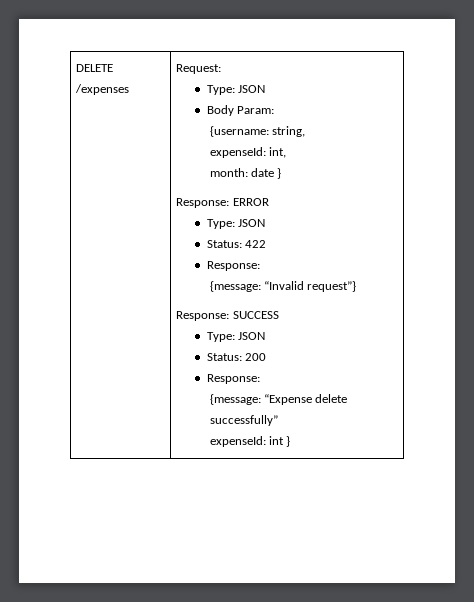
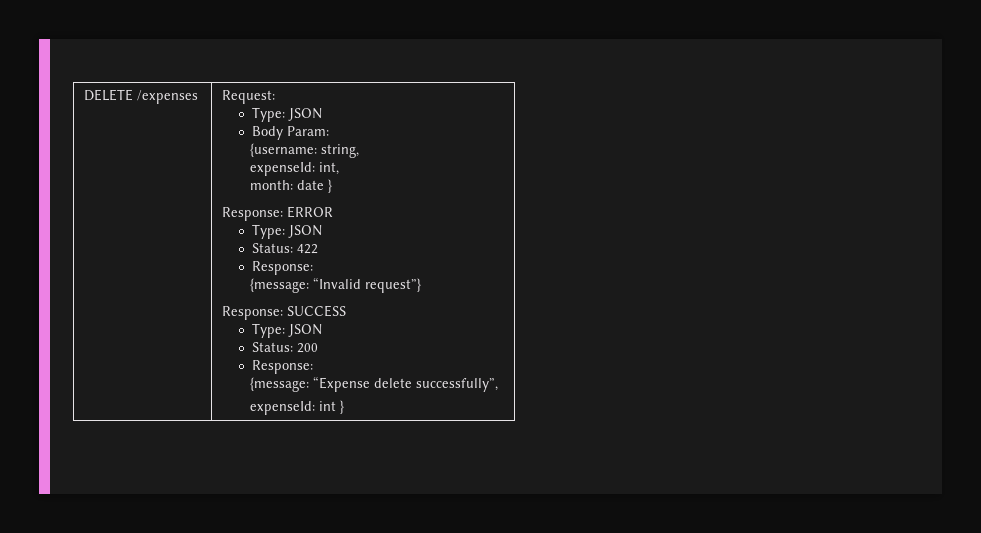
  DELETE /expenses | Request:
  Type: JSON
  Body Param:
  {username: string,
  expenseId: int,
  month: date }
  Response: ERROR
  Type: JSON
  Status: 422
  Response:
  {message: “Invalid request”}
  Response: SUCCESS
  Type: JSON
  Status: 200
  Response:
- {message: “Expense delete successfully”
+ {message: “Expense delete successfully”,

